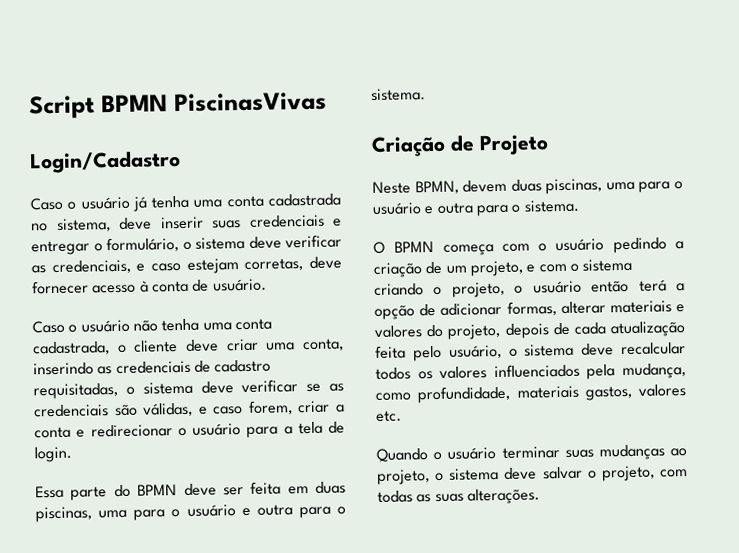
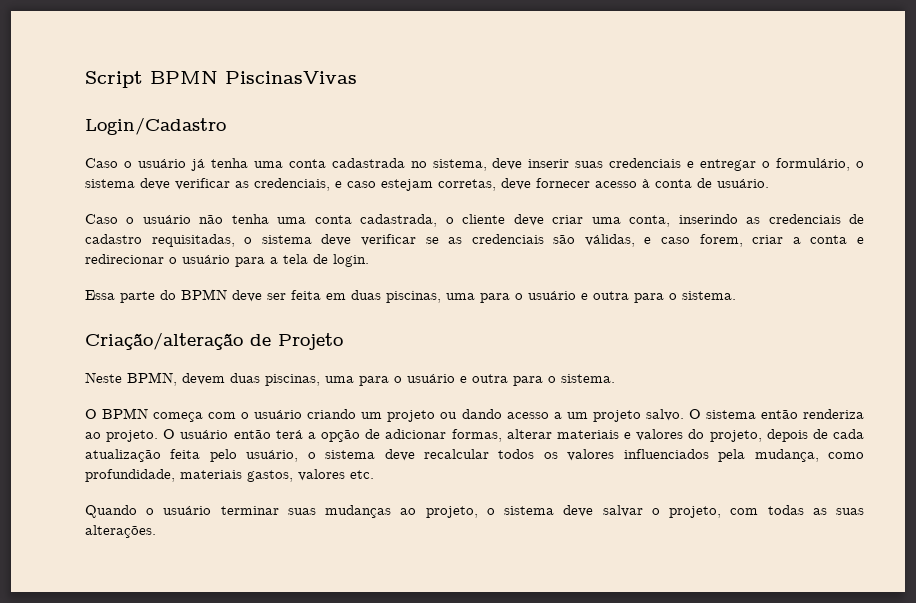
- Criação de Projeto
+ Criação/alteração de Projeto
- O BPMN começa com o usuário pedindo a criação de um projeto, e com o sistema criando o projeto, o usuário então terá a opção de adicionar formas, alterar materiais e valores do projeto, depois de cada atualização feita pelo usuário, o sistema deve recalcular todos os valores influenciados pela mudança, como profundidade, materiais gastos, valores etc.
+ O BPMN começa com o usuário criando um projeto ou dando acesso a um projeto salvo. O sistema então renderiza ao projeto. O usuário então terá a opção de adicionar formas, alterar materiais e valores do projeto, depois de cada atualização feita pelo usuário, o sistema deve recalcular todos os valores influenciados pela mudança, como profundidade, materiais gastos, valores etc.

